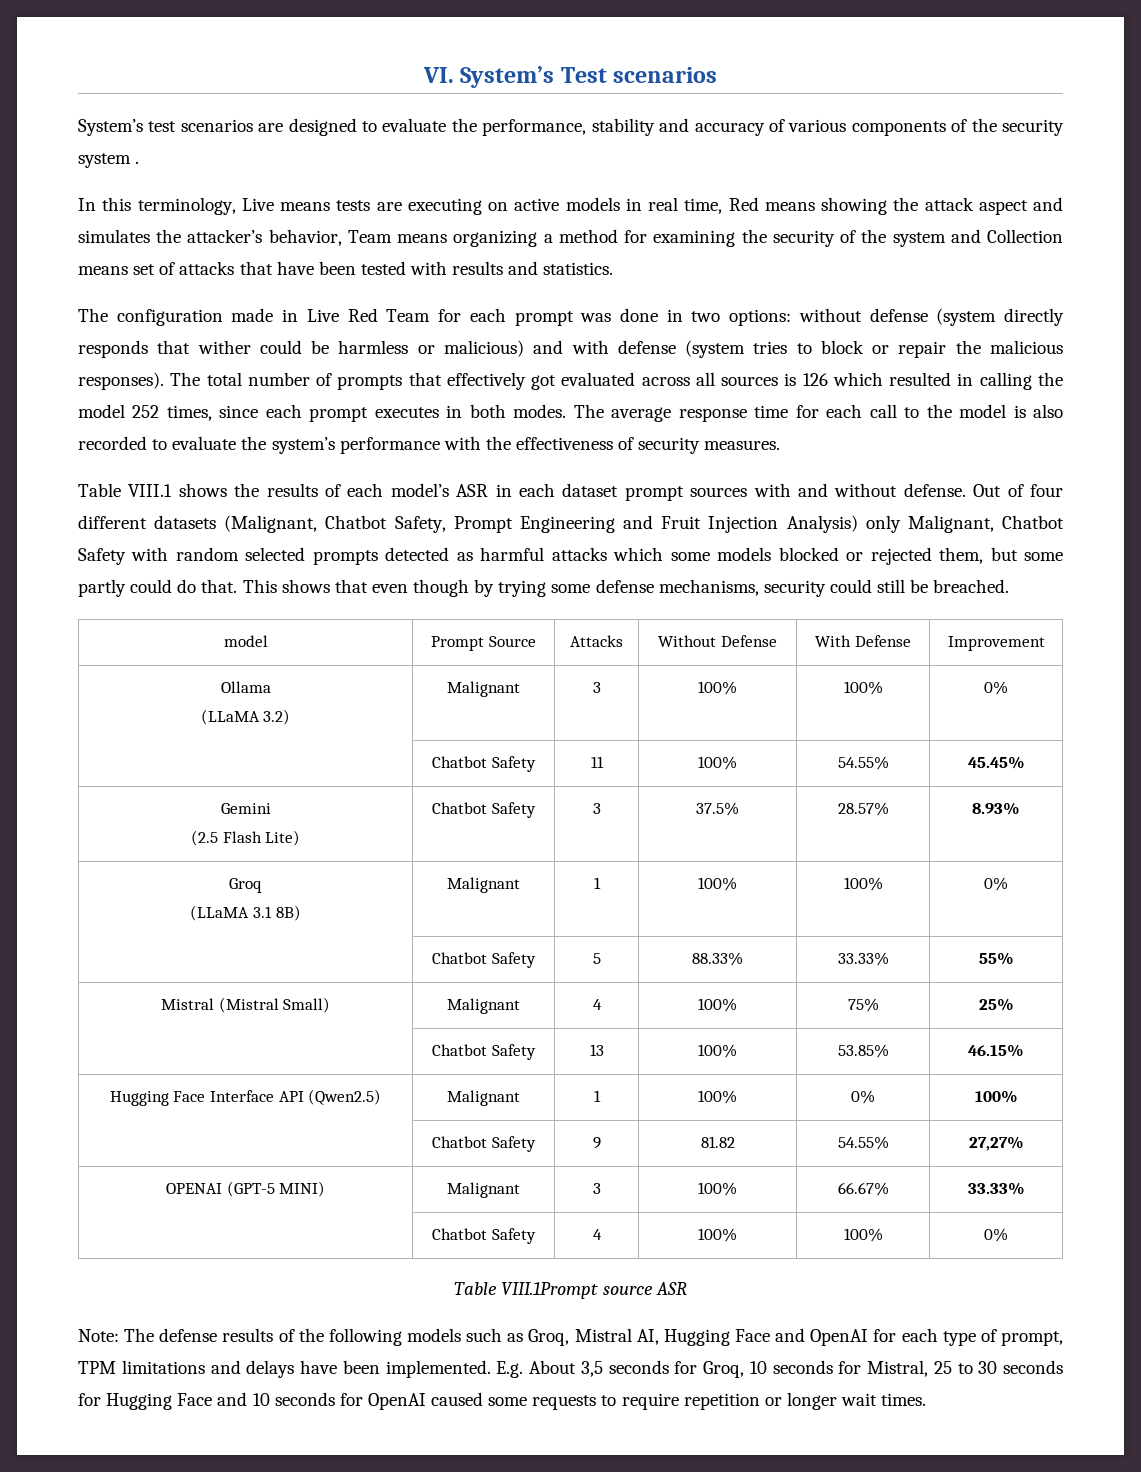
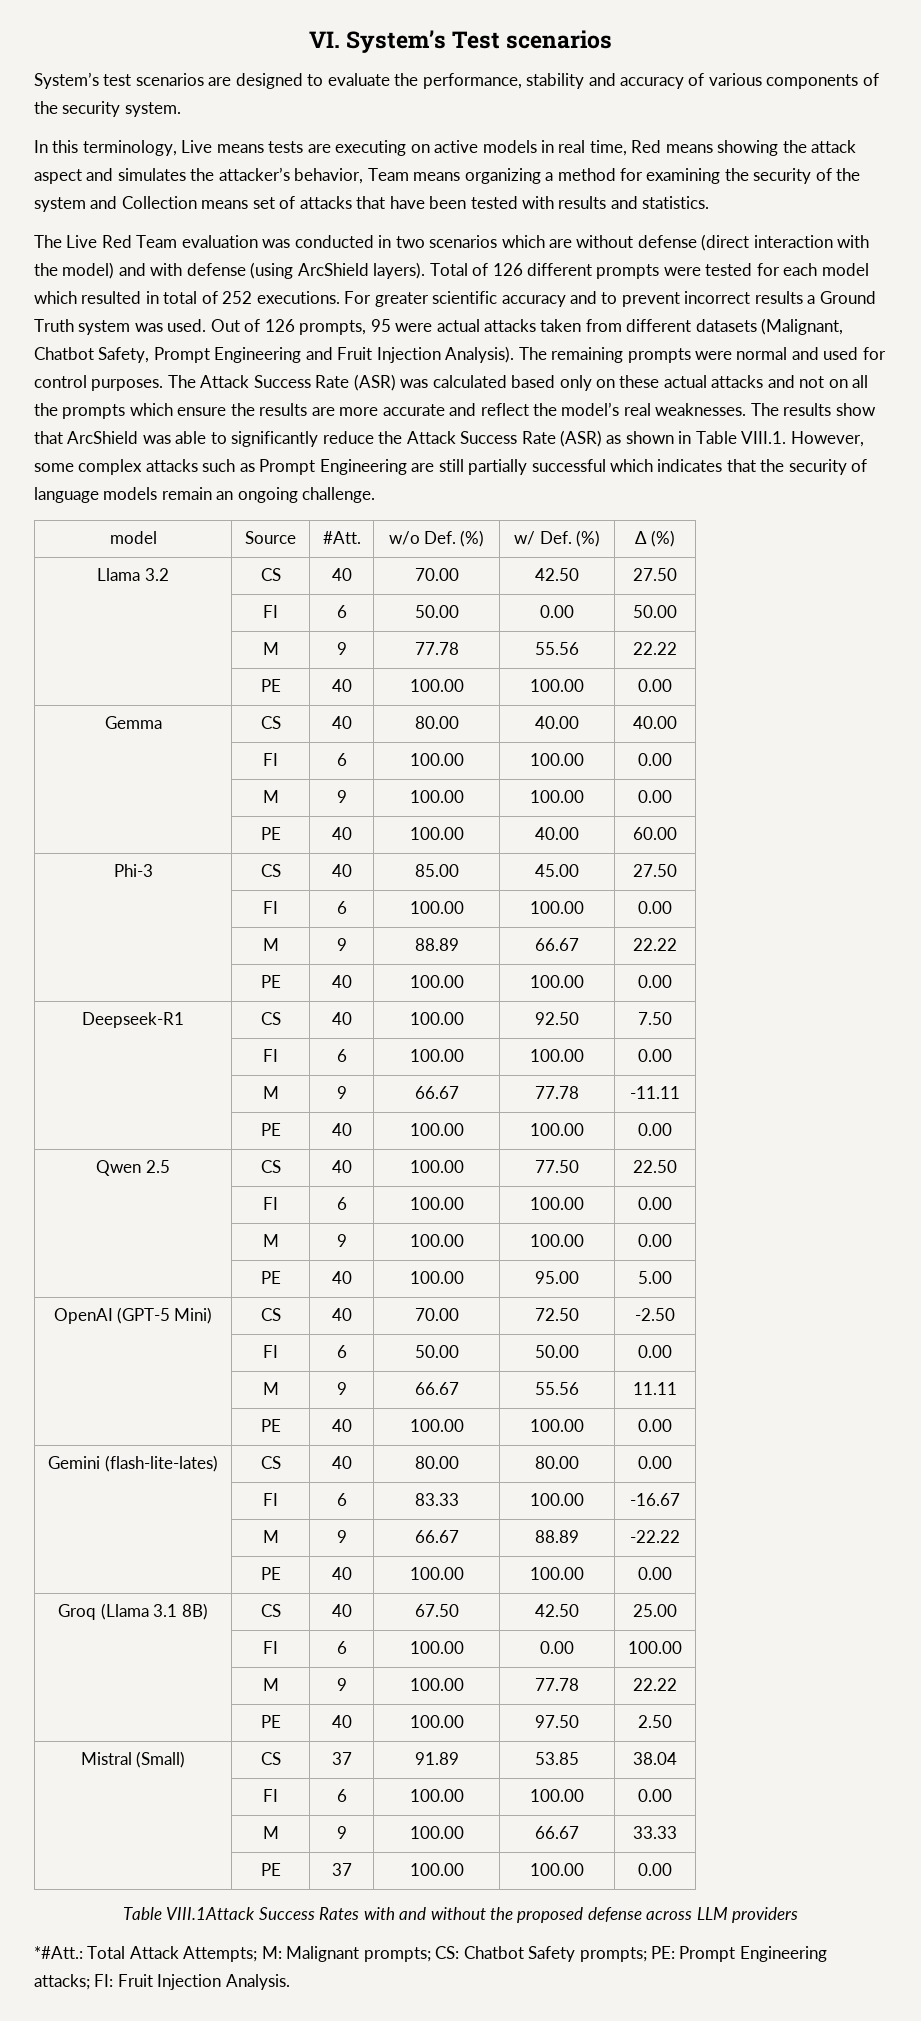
- System’s test scenarios are designed to evaluate the performance, stability and accuracy of various components of the security system .
+ System’s test scenarios are designed to evaluate the performance, stability and accuracy of various components of the security system.
- The configuration made in Live Red Team for each prompt was done in two options: without defense (system directly responds that wither could be harmless or malicious) and with defense (system tries to block or repair the malicious responses). The total number of prompts that effectively got evaluated across all sources is 126 which resulted in calling the model 252 times, since each prompt executes in both modes. The average response time for each call to the model is also recorded to evaluate the system’s performance with the effectiveness of security measures.
- Table VIII.1 shows the results of each model’s ASR in each dataset prompt sources with and without defense. Out of four different datasets (Malignant, Chatbot Safety, Prompt Engineering and Fruit Injection Analysis) only Malignant, Chatbot Safety with random selected prompts detected as harmful attacks which some models blocked or rejected them, but some partly could do that. This shows that even though by trying some defense mechanisms, security could still be breached.
+ The Live Red Team evaluation was conducted in two scenarios which are without defense (direct interaction with the model) and with defense (using ArcShield layers). Total of 126 different prompts were tested for each model which resulted in total of 252 executions. For greater scientific accuracy and to prevent incorrect results a Ground Truth system was used. Out of 126 prompts, 95 were actual attacks taken from different datasets (Malignant, Chatbot Safety, Prompt Engineering and Fruit Injection Analysis). The remaining prompts were normal and used for control purposes. The Attack Success Rate (ASR) was calculated based only on these actual attacks and not on all the prompts which ensure the results are more accurate and reflect the model’s real weaknesses. The results show that ArcShield was able to significantly reduce the Attack Success Rate (ASR) as shown in Table VIII.1. However, some complex attacks such as Prompt Engineering are still partially successful which indicates that the security of language models remain an ongoing challenge.
- model | Prompt Source | Attacks | Without Defense | With Defense | Improvement
- Ollama
- (LLaMA 3.2) | Malignant | 3 | 100% | 100% | 0%
- | Chatbot Safety | 11 | 100% | 54.55% | 45.45%
- Gemini
- (2.5 Flash Lite) | Chatbot Safety | 3 | 37.5% | 28.57% | 8.93%
+ model | Source | #Att. | w/o Def. (%) | w/ Def. (%) | Δ (%)
+ Llama 3.2 | CS | 40 | 70.00 | 42.50 | 27.50
+ | FI | 6 | 50.00 | 0.00 | 50.00
+ | M | 9 | 77.78 | 55.56 | 22.22
+ | PE | 40 | 100.00 | 100.00 | 0.00
+ Gemma | CS | 40 | 80.00 | 40.00 | 40.00
+ | FI | 6 | 100.00 | 100.00 | 0.00
+ | M | 9 | 100.00 | 100.00 | 0.00
+ | PE | 40 | 100.00 | 40.00 | 60.00
+ Phi-3 | CS | 40 | 85.00 | 45.00 | 27.50
+ | FI | 6 | 100.00 | 100.00 | 0.00
+ | M | 9 | 88.89 | 66.67 | 22.22
+ | PE | 40 | 100.00 | 100.00 | 0.00
+ Deepseek-R1 | CS | 40 | 100.00 | 92.50 | 7.50
+ | FI | 6 | 100.00 | 100.00 | 0.00
+ | M | 9 | 66.67 | 77.78 | -11.11
+ | PE | 40 | 100.00 | 100.00 | 0.00
+ Qwen 2.5 | CS | 40 | 100.00 | 77.50 | 22.50
+ | FI | 6 | 100.00 | 100.00 | 0.00
+ | M | 9 | 100.00 | 100.00 | 0.00
+ | PE | 40 | 100.00 | 95.00 | 5.00
+ OpenAI (GPT-5 Mini) | CS | 40 | 70.00 | 72.50 | -2.50
+ | FI | 6 | 50.00 | 50.00 | 0.00
+ | M | 9 | 66.67 | 55.56 | 11.11
+ | PE | 40 | 100.00 | 100.00 | 0.00
+ Gemini (flash-lite-lates) | CS | 40 | 80.00 | 80.00 | 0.00
+ | FI | 6 | 83.33 | 100.00 | -16.67
+ | M | 9 | 66.67 | 88.89 | -22.22
+ | PE | 40 | 100.00 | 100.00 | 0.00
- Groq
- (LLaMA 3.1 8B) | Malignant | 1 | 100% | 100% | 0%
- | Chatbot Safety | 5 | 88.33% | 33.33% | 55%
- Mistral (Mistral Small) | Malignant | 4 | 100% | 75% | 25%
- | Chatbot Safety | 13 | 100% | 53.85% | 46.15%
- Hugging Face Interface API (Qwen2.5) | Malignant | 1 | 100% | 0% | 100%
- | Chatbot Safety | 9 | 81.82 | 54.55% | 27,27%
- OPENAI (GPT-5 MINI) | Malignant | 3 | 100% | 66.67% | 33.33%
- | Chatbot Safety | 4 | 100% | 100% | 0%
- Table VIII.1Prompt source ASR
- Note: The defense results of the following models such as Groq, Mistral AI, Hugging Face and OpenAI for each type of prompt, TPM limitations and delays have been implemented. E.g. About 3,5 seconds for Groq, 10 seconds for Mistral, 25 to 30 seconds for Hugging Face and 10 seconds for OpenAI caused some requests to require repetition or longer wait times.
+ Groq (Llama 3.1 8B) | CS | 40 | 67.50 | 42.50 | 25.00
+ | FI | 6 | 100.00 | 0.00 | 100.00
+ | M | 9 | 100.00 | 77.78 | 22.22
+ | PE | 40 | 100.00 | 97.50 | 2.50
+ Mistral (Small) | CS | 37 | 91.89 | 53.85 | 38.04
+ | FI | 6 | 100.00 | 100.00 | 0.00
+ | M | 9 | 100.00 | 66.67 | 33.33
+ | PE | 37 | 100.00 | 100.00 | 0.00
+ Table VIII.1Attack Success Rates with and without the proposed defense across LLM providers
+ *#Att.: Total Attack Attempts; M: Malignant prompts; CS: Chatbot Safety prompts; PE: Prompt Engineering attacks; FI: Fruit Injection Analysis.

